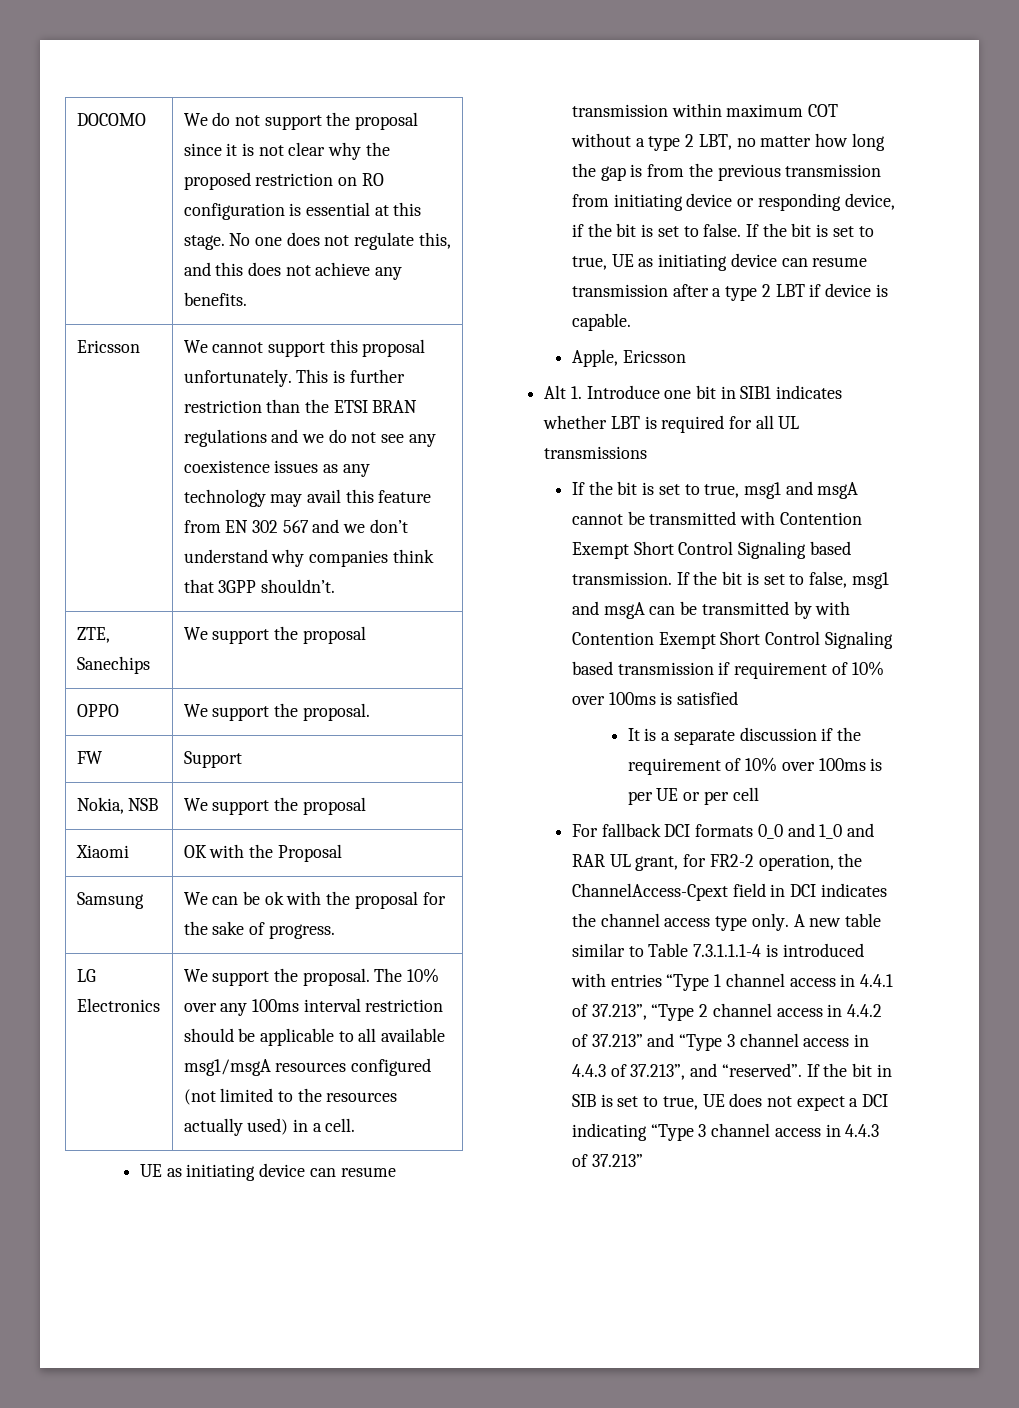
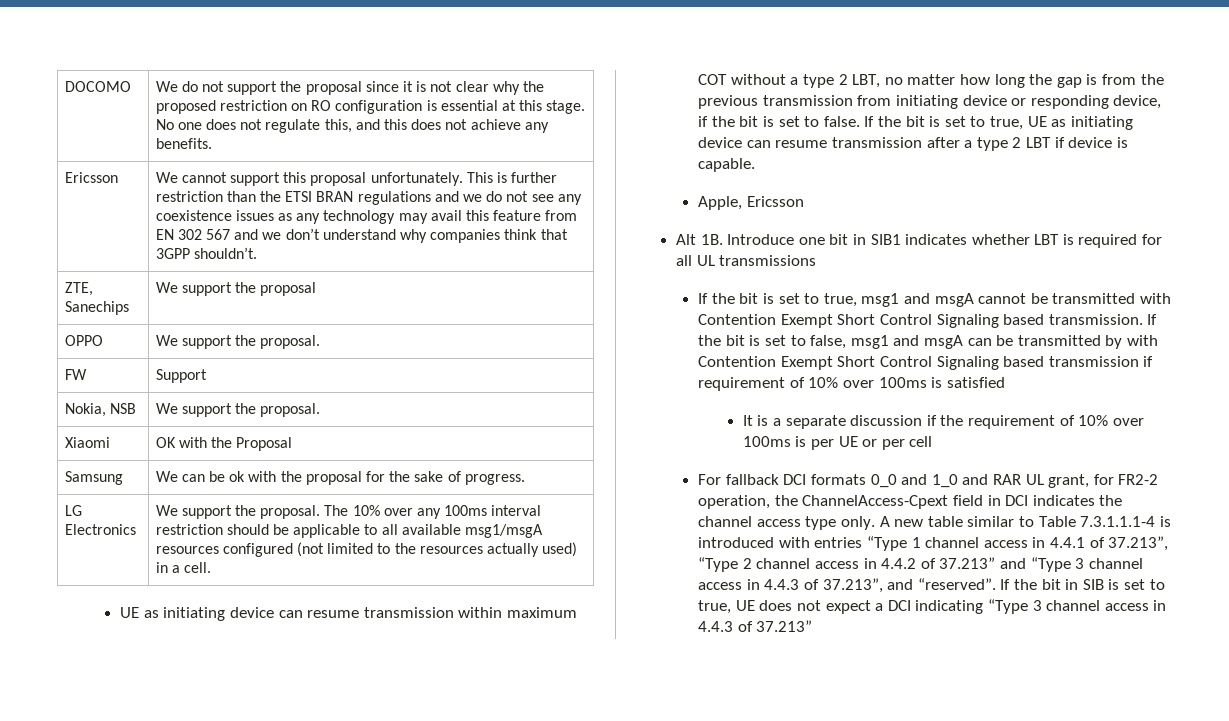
- Nokia, NSB | We support the proposal
+ Nokia, NSB | We support the proposal.
- Alt 1. Introduce one bit in SIB1 indicates whether LBT is required for all UL transmissions
+ Alt 1B. Introduce one bit in SIB1 indicates whether LBT is required for all UL transmissions

